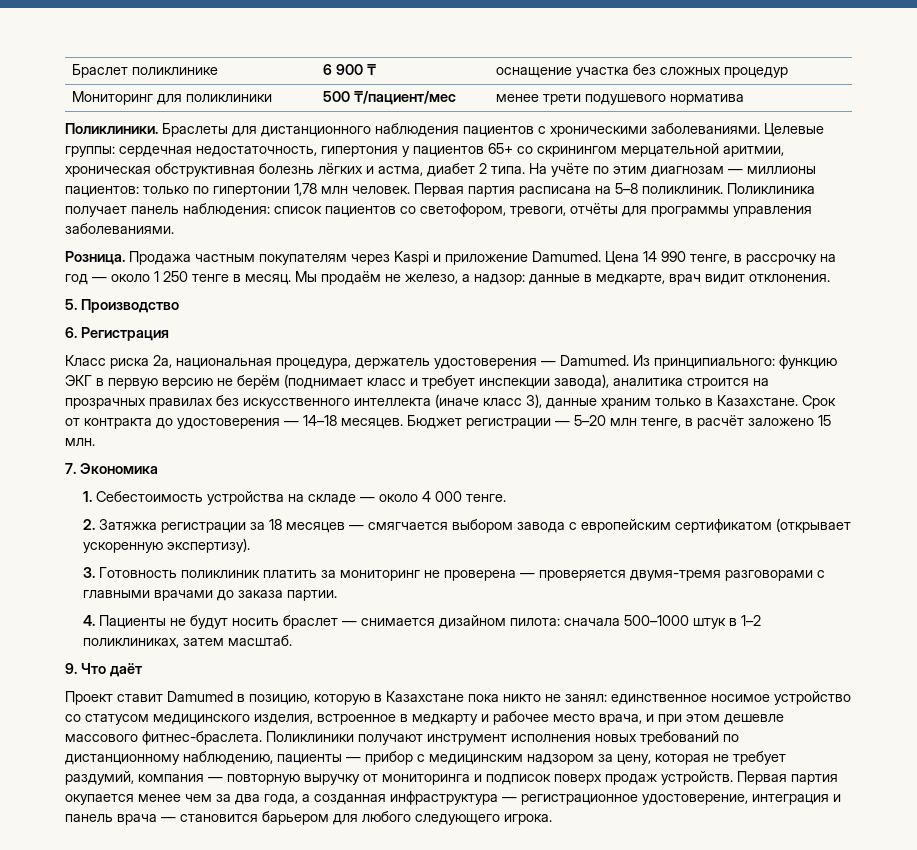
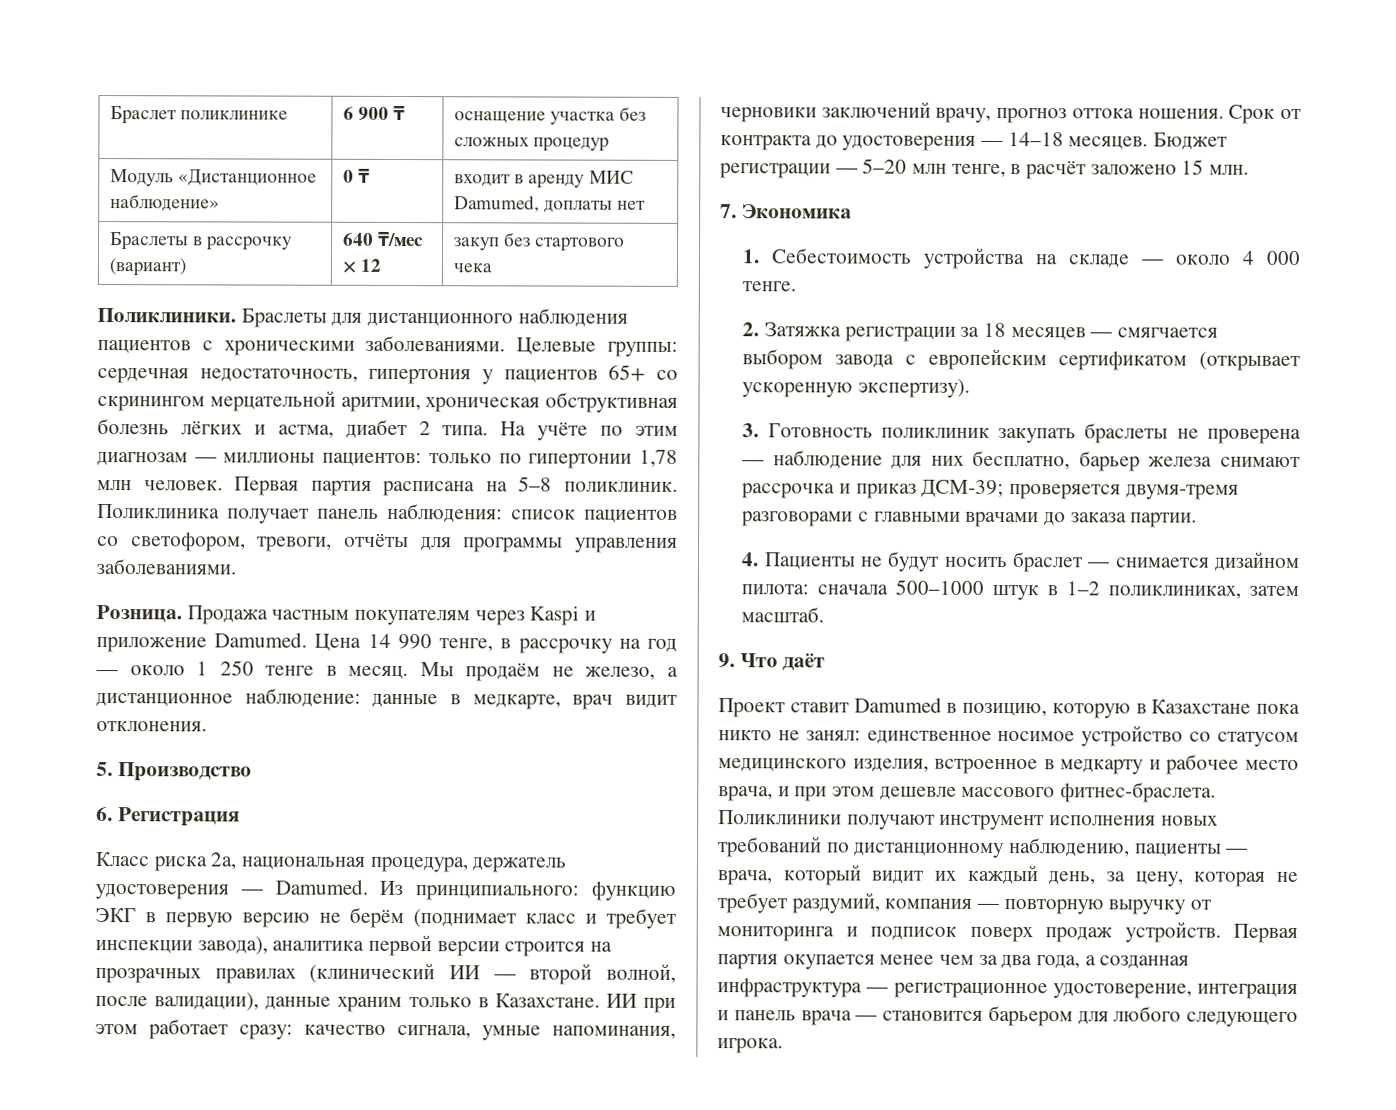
- Мониторинг для поликлиники | 500 ₸/пациент/мес | менее трети подушевого норматива
+ Модуль «Дистанционное наблюдение» | 0 ₸ | входит в аренду МИС Damumed, доплаты нет
+ Браслеты в рассрочку (вариант) | 640 ₸/мес × 12 | закуп без стартового чека
- Мы продаём не железо, а надзор: данные в медкарте, врач видит отклонения.
+ Мы продаём не железо, а дистанционное наблюдение: данные в медкарте, врач видит отклонения.
- Из принципиального: функцию ЭКГ в первую версию не берём (поднимает класс и требует инспекции завода), аналитика строится на прозрачных правилах без искусственного интеллекта (иначе класс 3), данные храним только в Казахстане.
+ Из принципиального: функцию ЭКГ в первую версию не берём (поднимает класс и требует инспекции завода), аналитика первой версии строится на прозрачных правилах (клинический ИИ — второй волной, после валидации), данные храним только в Казахстане.
+ ИИ при этом работает сразу: качество сигнала, умные напоминания, черновики заключений врачу, прогноз оттока ношения.
- 3. Готовность поликлиник платить за мониторинг не проверена — проверяется двумя-тремя разговорами с главными врачами до заказа партии.
+ 3. Готовность поликлиник закупать браслеты не проверена — наблюдение для них бесплатно, барьер железа снимают рассрочка и приказ ДСМ-39; проверяется двумя-тремя разговорами с главными врачами до заказа партии.
- Поликлиники получают инструмент исполнения новых требований по дистанционному наблюдению, пациенты — прибор с медицинским надзором за цену, которая не требует раздумий, компания — повторную выручку от мониторинга и подписок поверх продаж устройств.
+ Поликлиники получают инструмент исполнения новых требований по дистанционному наблюдению, пациенты — врача, который видит их каждый день, за цену, которая не требует раздумий, компания — повторную выручку от мониторинга и подписок поверх продаж устройств.

